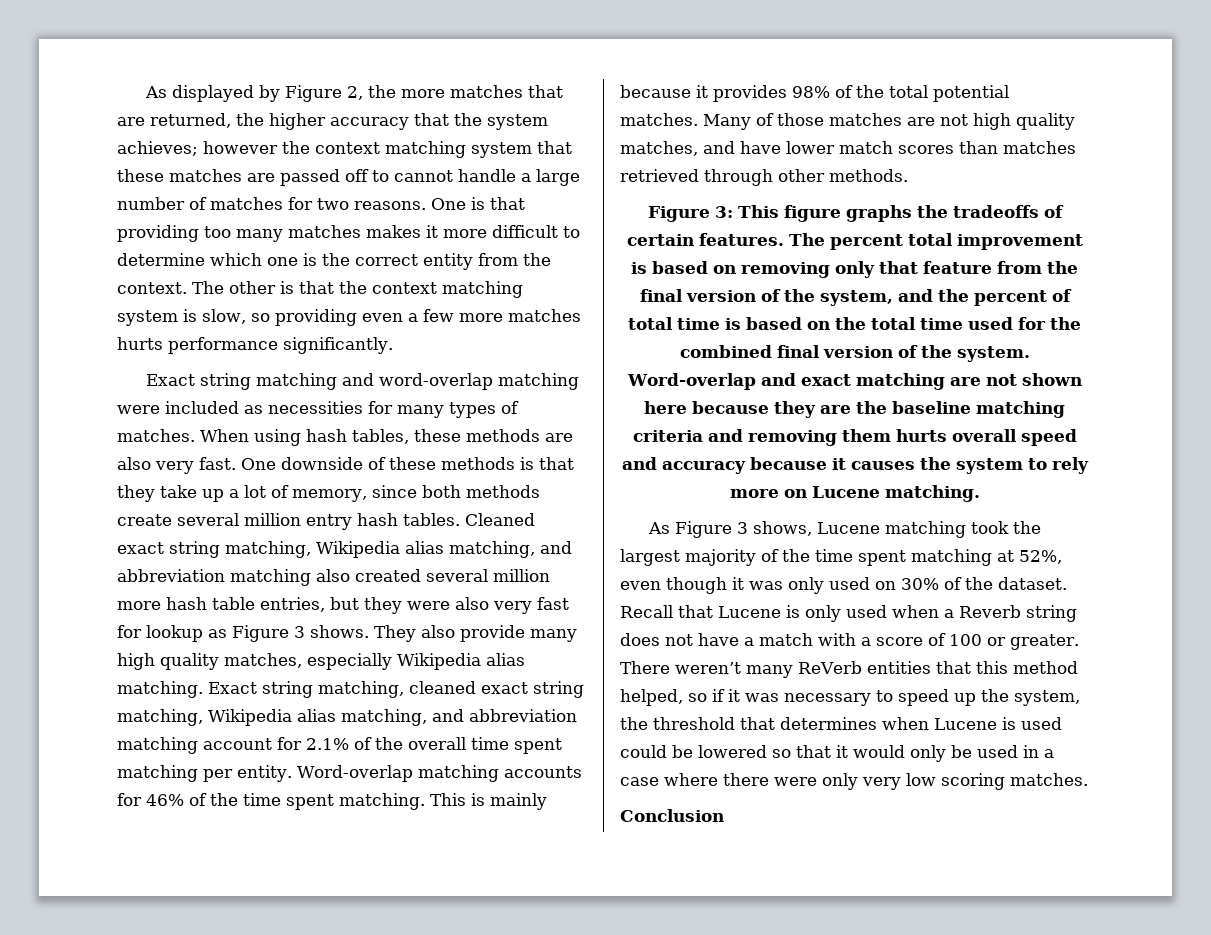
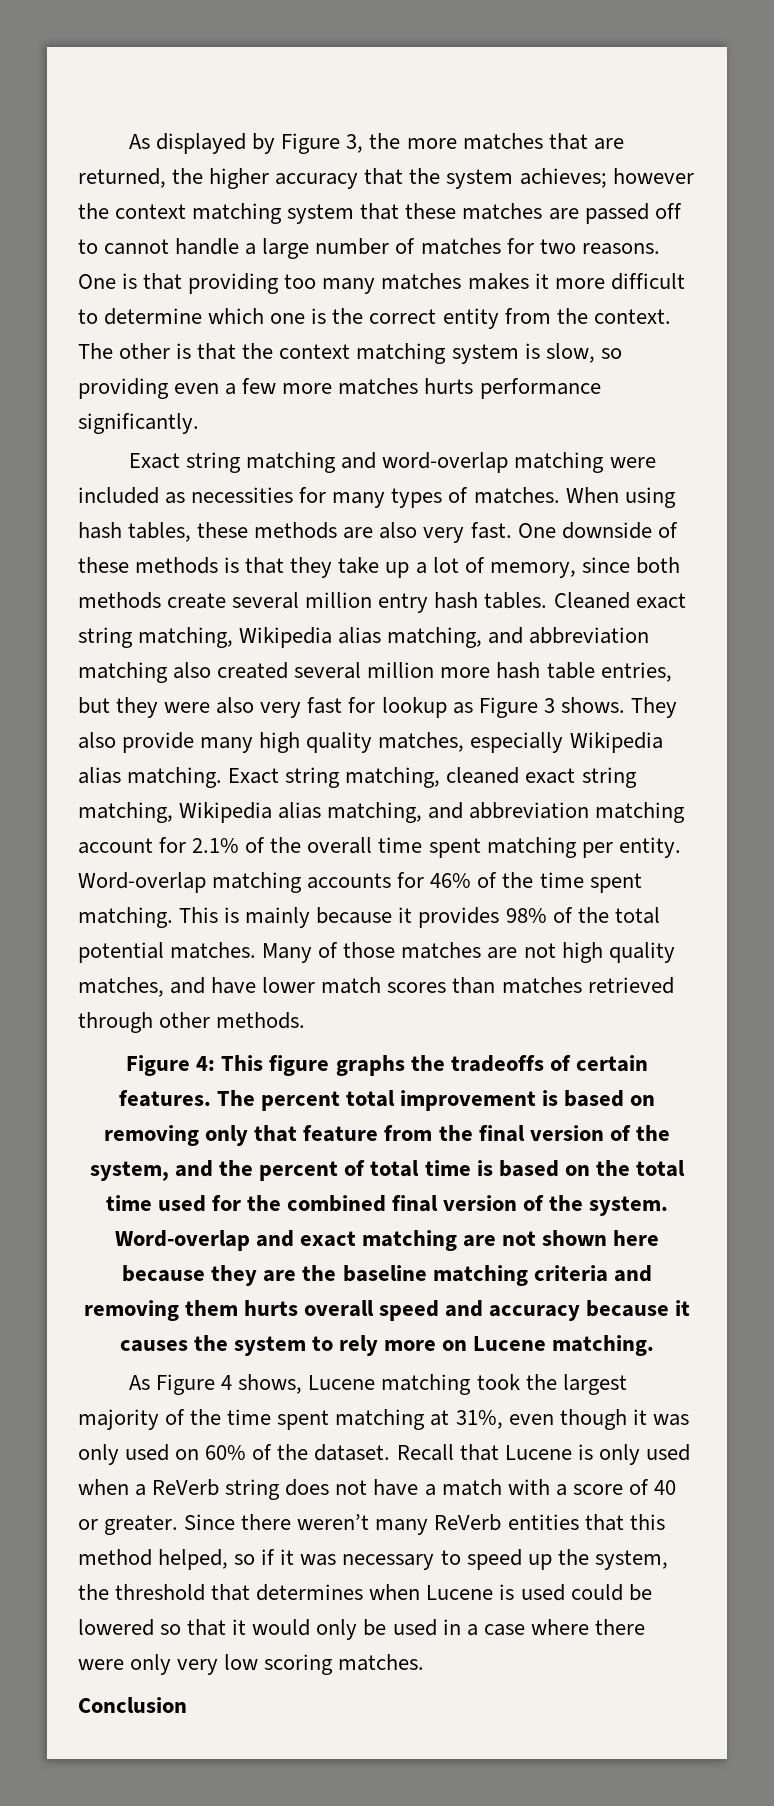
- As displayed by Figure 2, the more matches that are returned, the higher accuracy that the system achieves; however the context matching system that these matches are passed off to cannot handle a large number of matches for two reasons.
+ As displayed by Figure 3, the more matches that are returned, the higher accuracy that the system achieves; however the context matching system that these matches are passed off to cannot handle a large number of matches for two reasons.
- Figure 3: This figure graphs the tradeoffs of certain features.
+ Figure 4: This figure graphs the tradeoffs of certain features.
- As Figure 3 shows, Lucene matching took the largest majority of the time spent matching at 52%, even though it was only used on 30% of the dataset.
+ As Figure 4 shows, Lucene matching took the largest majority of the time spent matching at 31%, even though it was only used on 60% of the dataset.
- Recall that Lucene is only used when a Reverb string does not have a match with a score of 100 or greater.
+ Recall that Lucene is only used when a ReVerb string does not have a match with a score of 40 or greater.
- There weren’t many ReVerb entities that this method helped, so if it was necessary to speed up the system, the threshold that determines when Lucene is used could be lowered so that it would only be used in a case where there were only very low scoring matches.
+ Since there weren’t many ReVerb entities that this method helped, so if it was necessary to speed up the system, the threshold that determines when Lucene is used could be lowered so that it would only be used in a case where there were only very low scoring matches.

